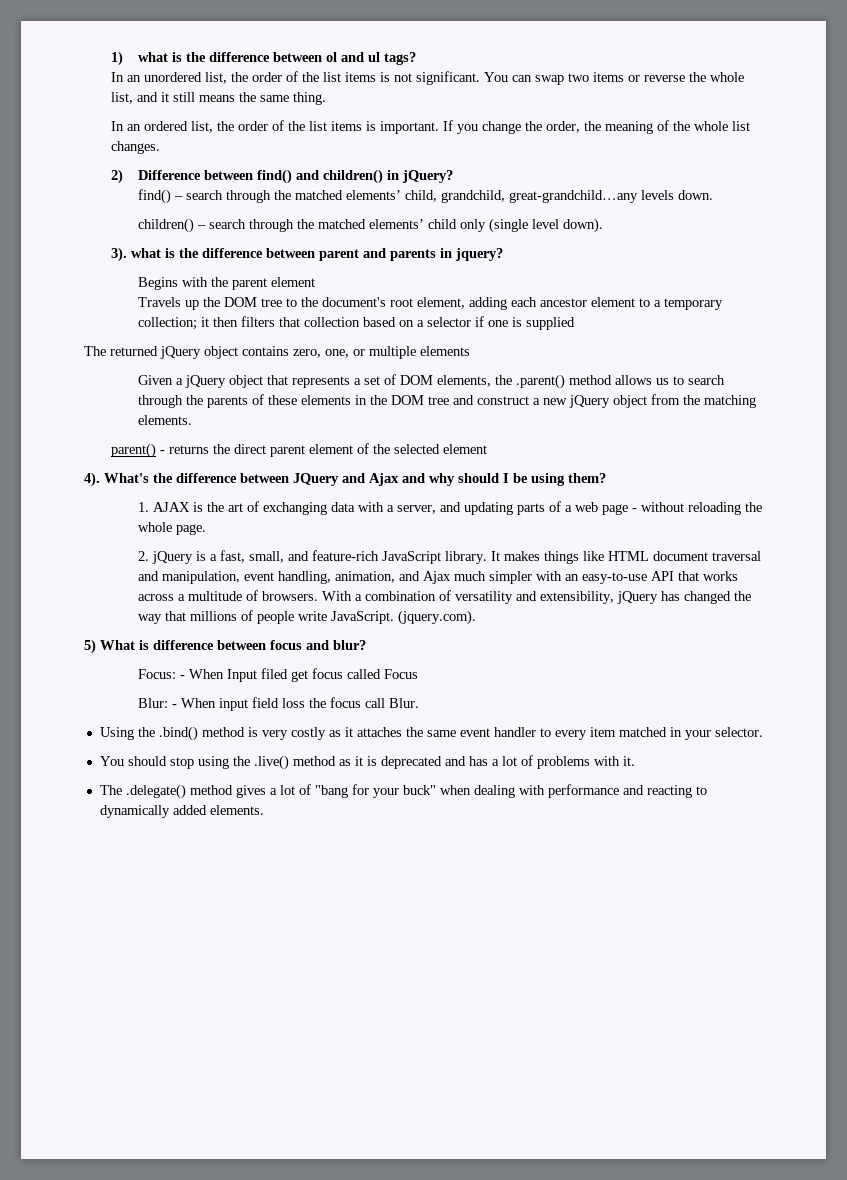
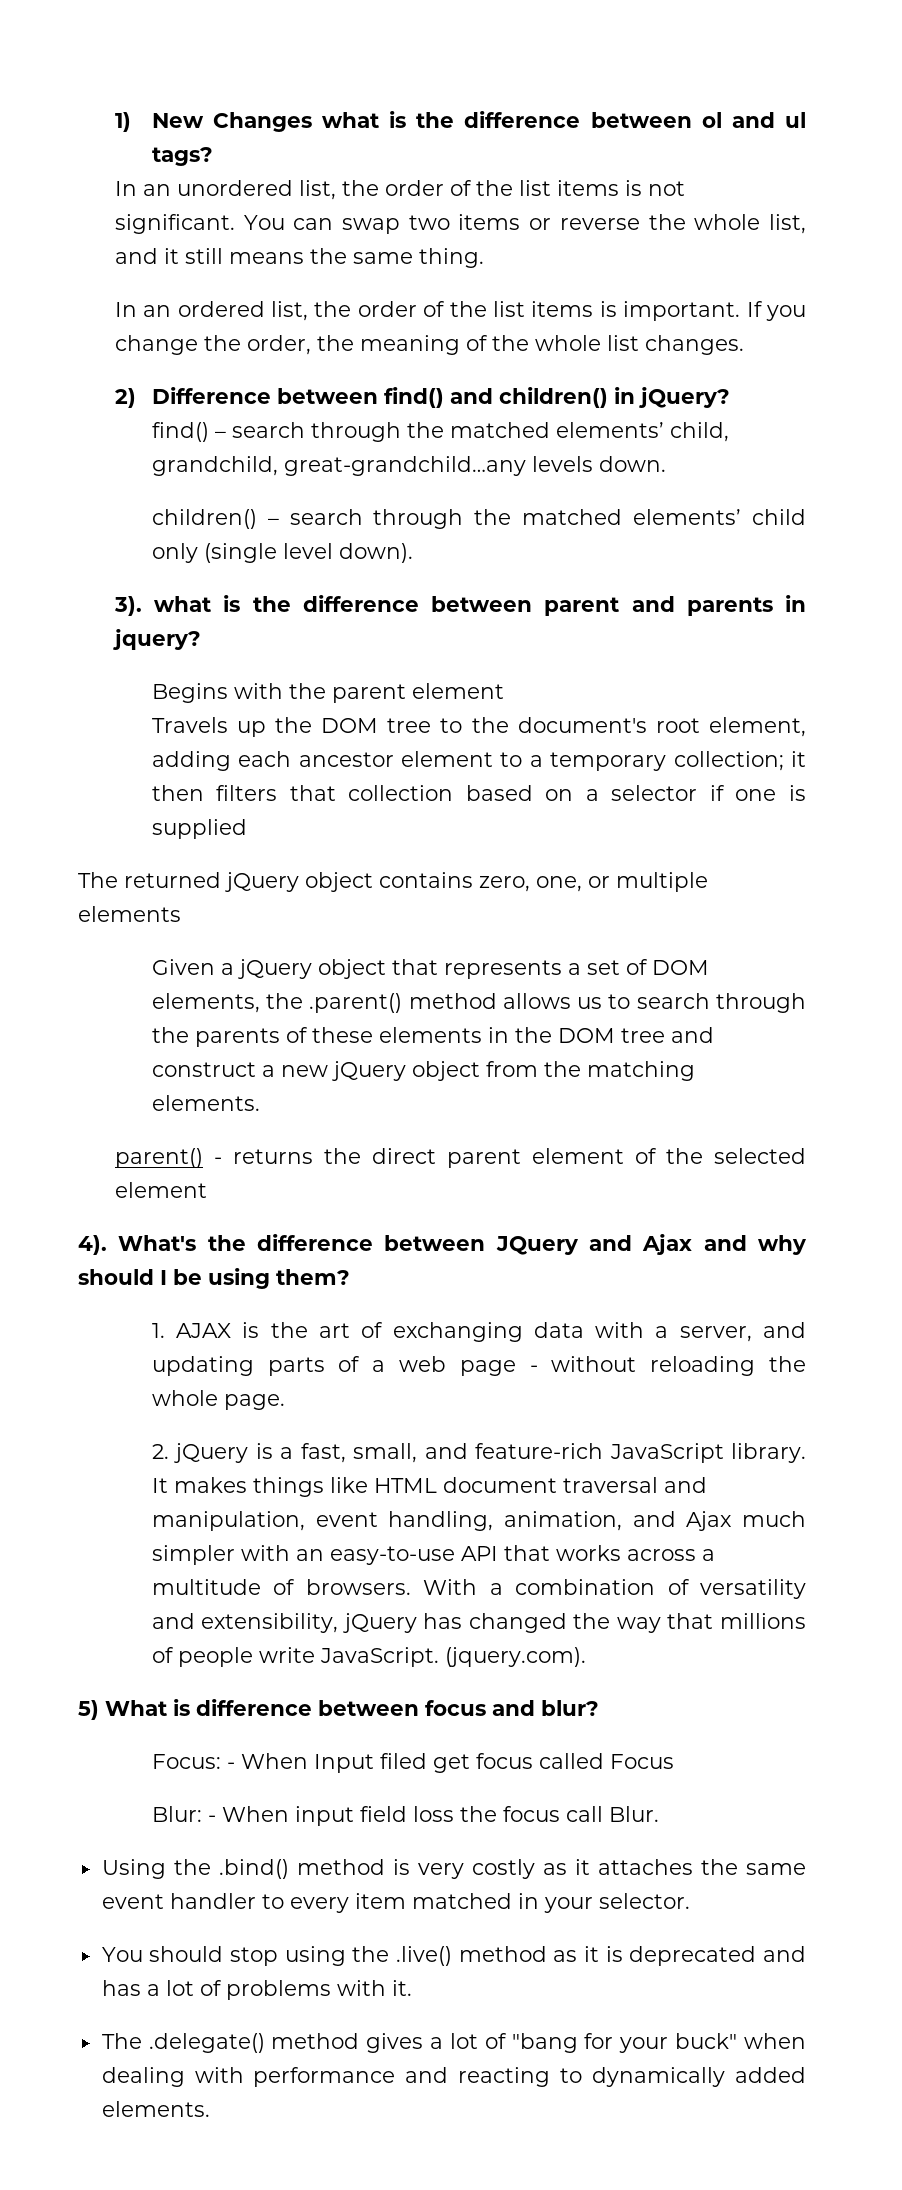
- 1) what is the difference between ol and ul tags?
+ 1) New Changes what is the difference between ol and ul tags?

